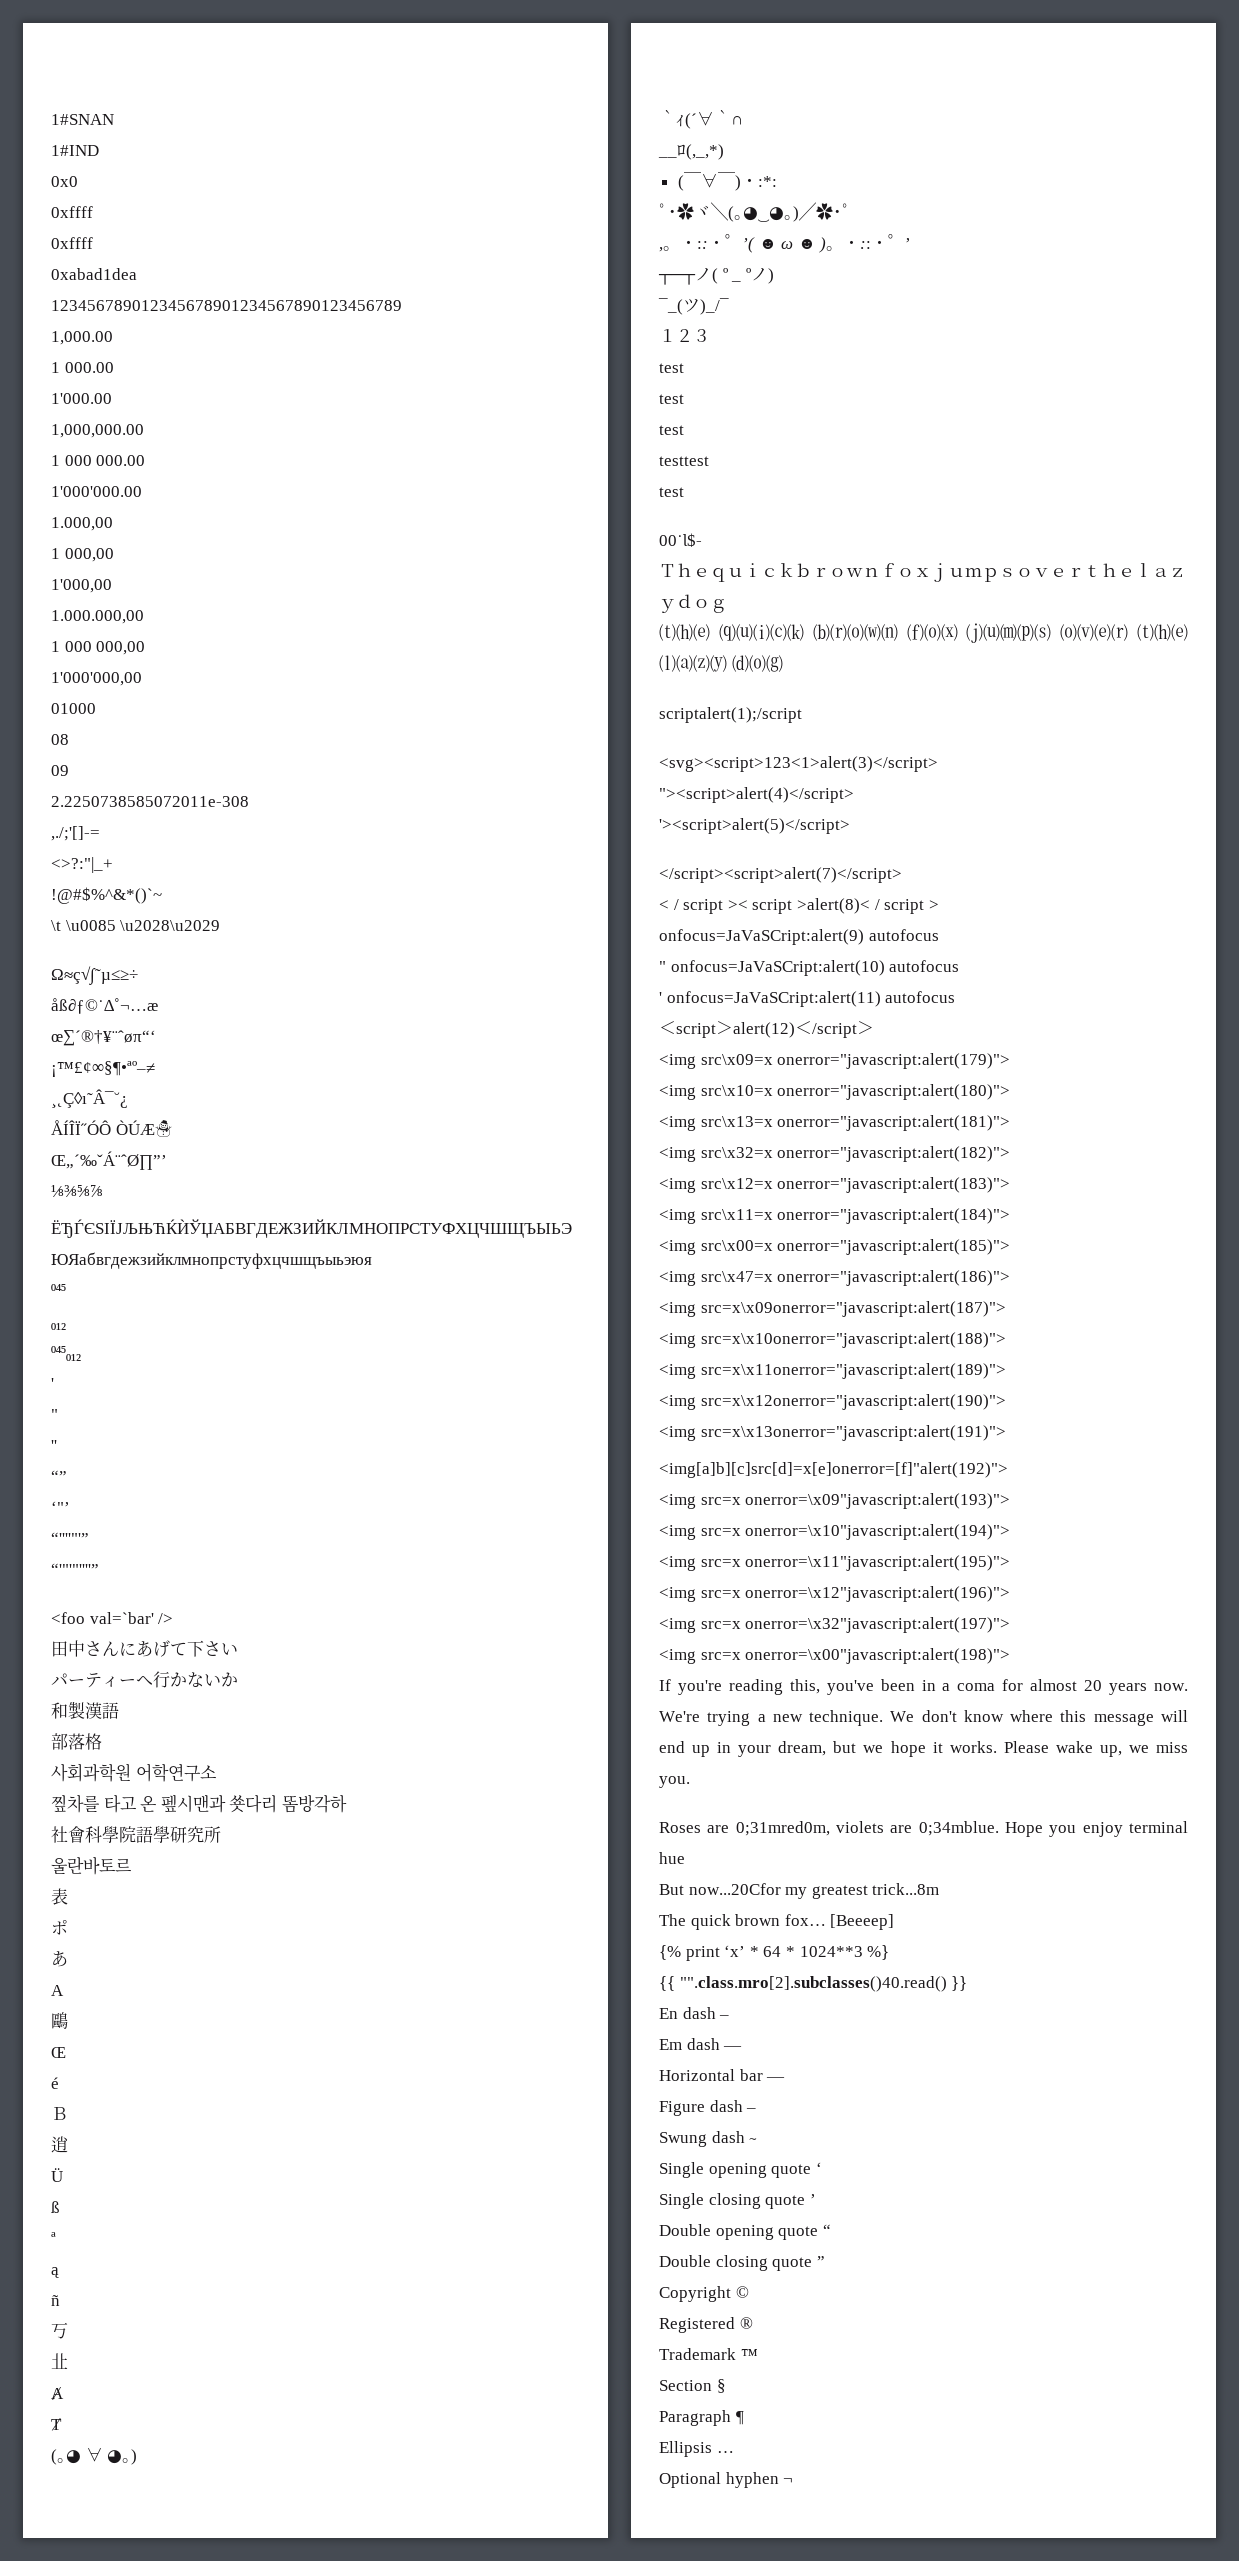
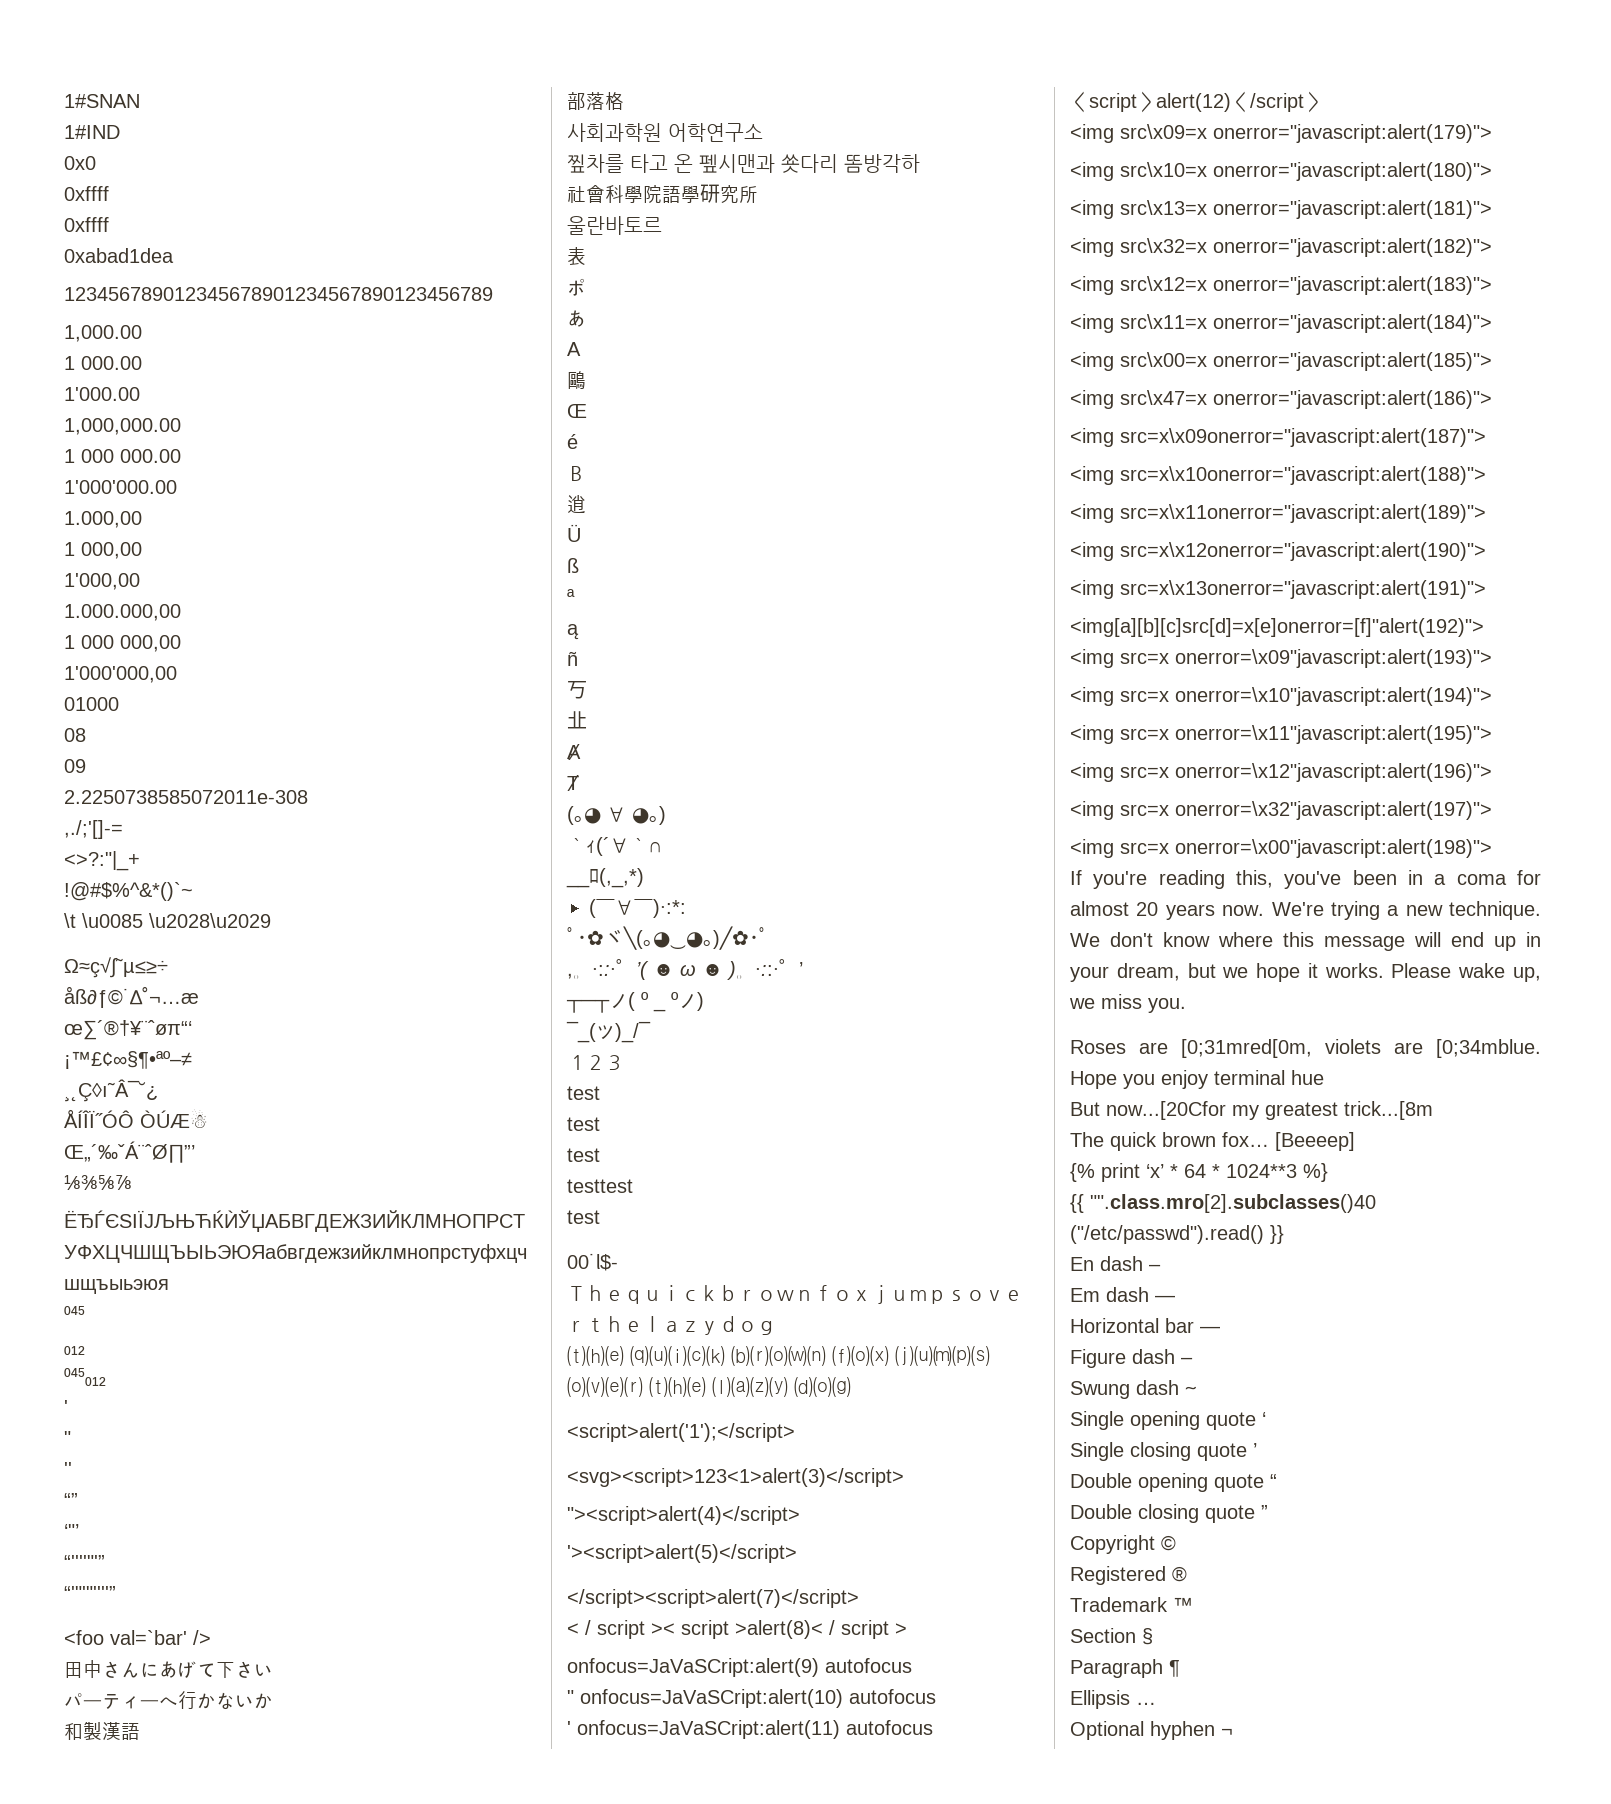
- scriptalert(1);/script
+ <script>alert('1');</script>
- <img[a]b][c]src[d]=x[e]onerror=[f]"alert(192)">
+ <img[a][b][c]src[d]=x[e]onerror=[f]"alert(192)">
- Roses are 0;31mred0m, violets are 0;34mblue.
+ Roses are [0;31mred[0m, violets are [0;34mblue.
- But now...20Cfor my greatest trick...8m
+ But now...[20Cfor my greatest trick...[8m
- {{ "".class.mro[2].subclasses()40.read() }}
+ {{ "".class.mro[2].subclasses()40 ("/etc/passwd").read() }}

